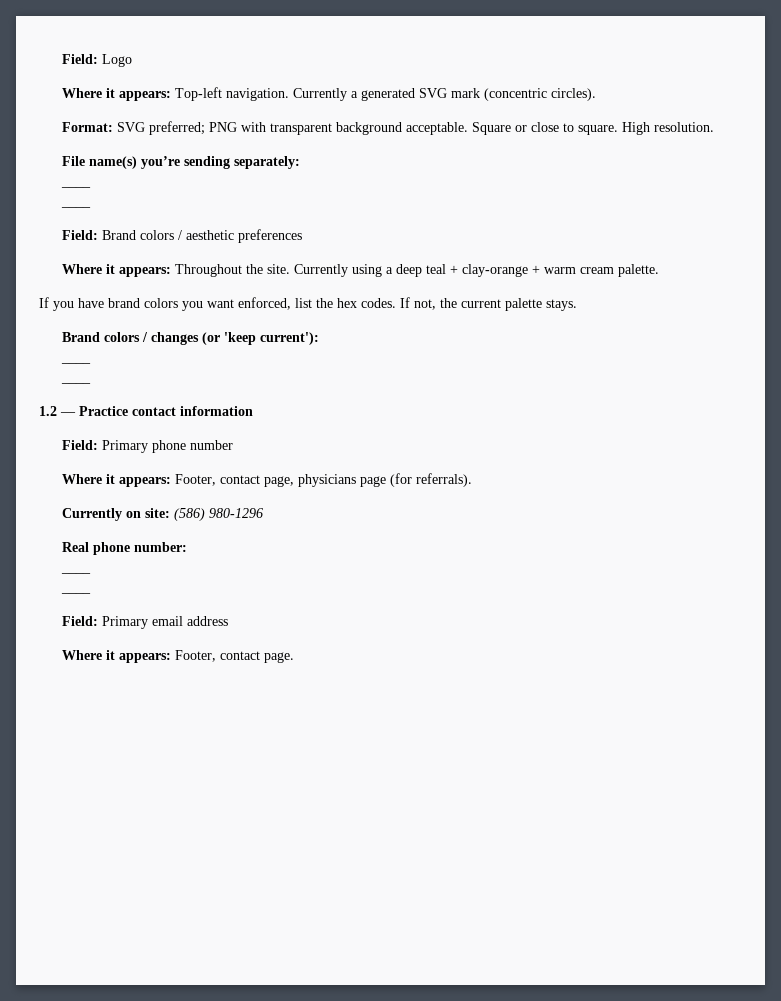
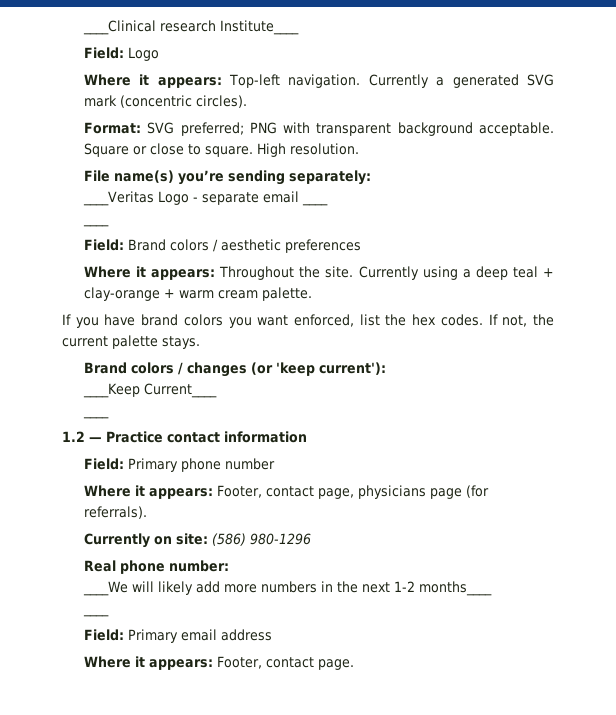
+ ____Clinical research Institute____
  File name(s) you’re sending separately:
- ____
+ ____Veritas Logo - separate email ____
  Brand colors / changes (or 'keep current'):
- ____
+ ____Keep Current____
  Real phone number:
- ____
+ ____We will likely add more numbers in the next 1-2 months____

